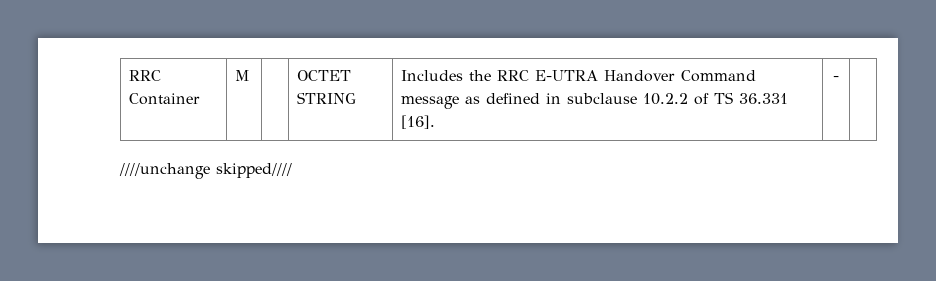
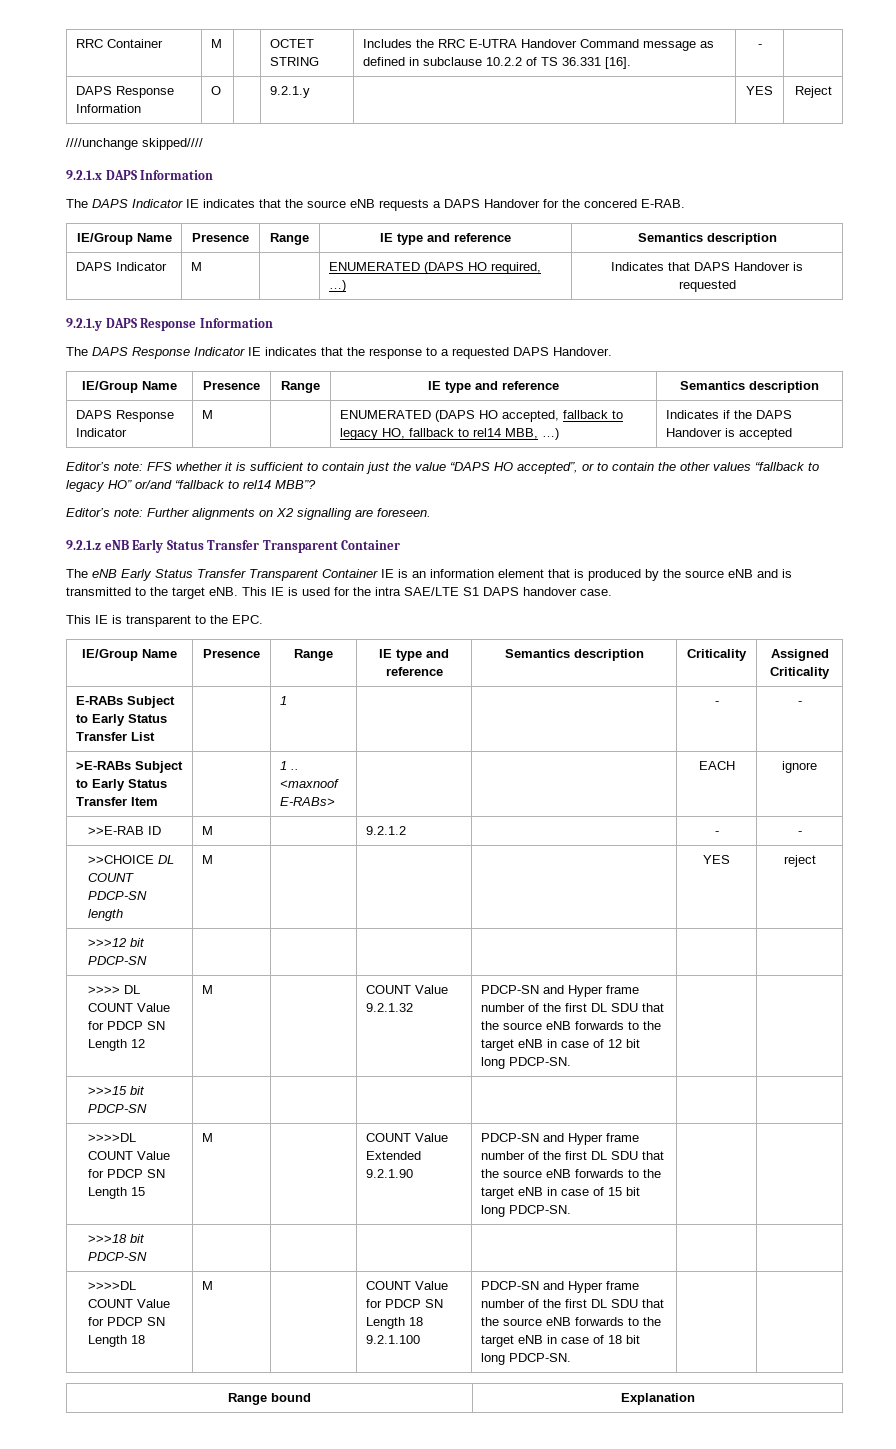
+ DAPS Response Information | O | | 9.2.1.y | | YES | Reject
  ////unchange skipped////
+ 9.2.1.x DAPS Information
+ The DAPS Indicator IE indicates that the source eNB requests a DAPS Handover for the concered E-RAB.
+ IE/Group Name | Presence | Range | IE type and reference | Semantics description
+ DAPS Indicator | M | | ENUMERATED (DAPS HO required, …) | Indicates that DAPS Handover is requested
+ 9.2.1.y DAPS Response Information
+ The DAPS Response Indicator IE indicates that the response to a requested DAPS Handover.
+ IE/Group Name | Presence | Range | IE type and reference | Semantics description
+ DAPS Response Indicator | M | | ENUMERATED (DAPS HO accepted, fallback to legacy HO, fallback to rel14 MBB, …) | Indicates if the DAPS Handover is accepted
+ Editor’s note: FFS whether it is sufficient to contain just the value “DAPS HO accepted”, or to contain the other values “fallback to legacy HO” or/and “fallback to rel14 MBB”?
+ Editor’s note: Further alignments on X2 signalling are foreseen.
+ 9.2.1.z eNB Early Status Transfer Transparent Container
+ The eNB Early Status Transfer Transparent Container IE is an information element that is produced by the source eNB and is transmitted to the target eNB. This IE is used for the intra SAE/LTE S1 DAPS handover case.
+ This IE is transparent to the EPC.
+ IE/Group Name | Presence | Range | IE type and reference | Semantics description | Criticality | Assigned Criticality
+ E-RABs Subject to Early Status Transfer List | | 1 | | | - | -
+ >E-RABs Subject to Early Status Transfer Item | | 1 .. <maxnoof E-RABs> | | | EACH | ignore
+ >>E-RAB ID | M | | 9.2.1.2 | | - | -
+ >>CHOICE DL COUNT PDCP-SN length | M | | | | YES | reject
+ >>>12 bit PDCP-SN | | | | | |
+ >>>> DL COUNT Value for PDCP SN Length 12 | M | | COUNT Value 9.2.1.32 | PDCP-SN and Hyper frame number of the first DL SDU that the source eNB forwards to the target eNB in case of 12 bit long PDCP-SN. | |
+ >>>15 bit PDCP-SN | | | | | |
+ >>>>DL COUNT Value for PDCP SN Length 15 | M | | COUNT Value Extended 9.2.1.90 | PDCP-SN and Hyper frame number of the first DL SDU that the source eNB forwards to the target eNB in case of 15 bit long PDCP-SN. | |
+ >>>18 bit PDCP-SN | | | | | |
+ >>>>DL COUNT Value for PDCP SN Length 18 | M | | COUNT Value for PDCP SN Length 18 9.2.1.100 | PDCP-SN and Hyper frame number of the first DL SDU that the source eNB forwards to the target eNB in case of 18 bit long PDCP-SN. | |
+ Range bound | Explanation

